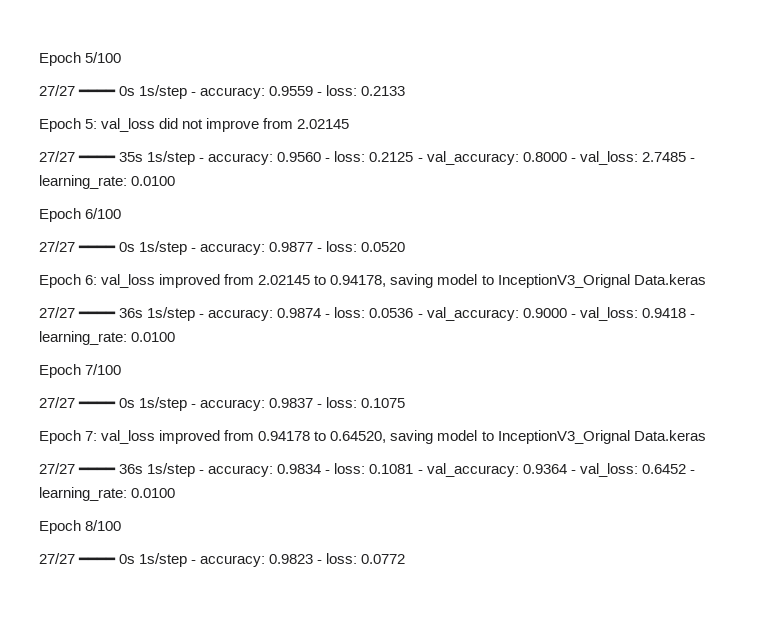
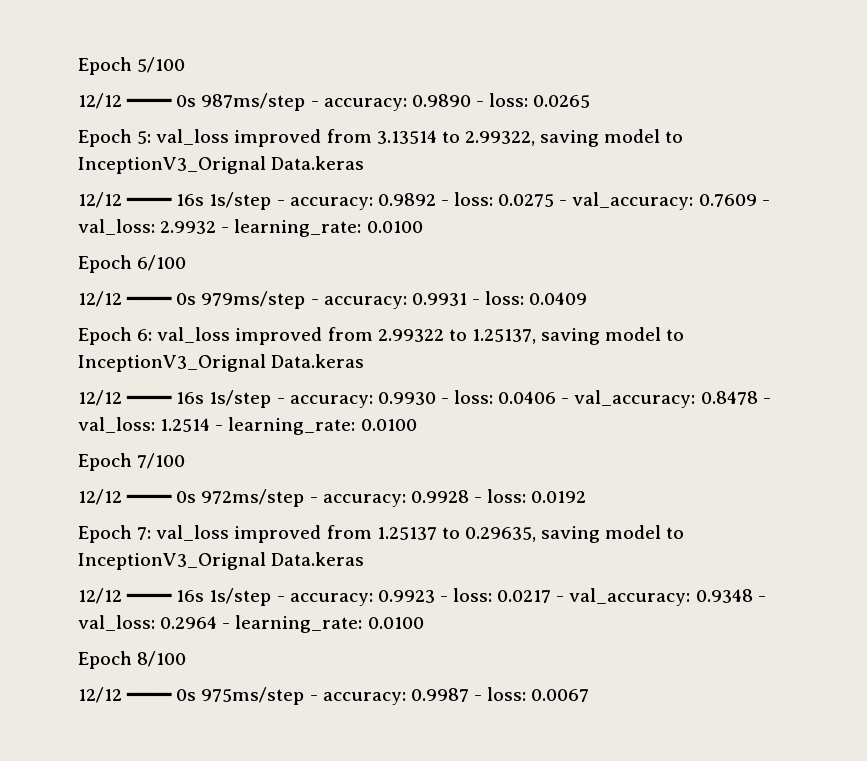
- 27/27 ━━━━ 0s 1s/step - accuracy: 0.9559 - loss: 0.2133
+ 12/12 ━━━━ 0s 987ms/step - accuracy: 0.9890 - loss: 0.0265
- Epoch 5: val_loss did not improve from 2.02145
- 27/27 ━━━━ 35s 1s/step - accuracy: 0.9560 - loss: 0.2125 - val_accuracy: 0.8000 - val_loss: 2.7485 - learning_rate: 0.0100
+ Epoch 5: val_loss improved from 3.13514 to 2.99322, saving model to InceptionV3_Orignal Data.keras
+ 12/12 ━━━━ 16s 1s/step - accuracy: 0.9892 - loss: 0.0275 - val_accuracy: 0.7609 - val_loss: 2.9932 - learning_rate: 0.0100
- 27/27 ━━━━ 0s 1s/step - accuracy: 0.9877 - loss: 0.0520
+ 12/12 ━━━━ 0s 979ms/step - accuracy: 0.9931 - loss: 0.0409
- Epoch 6: val_loss improved from 2.02145 to 0.94178, saving model to InceptionV3_Orignal Data.keras
- 27/27 ━━━━ 36s 1s/step - accuracy: 0.9874 - loss: 0.0536 - val_accuracy: 0.9000 - val_loss: 0.9418 - learning_rate: 0.0100
+ Epoch 6: val_loss improved from 2.99322 to 1.25137, saving model to InceptionV3_Orignal Data.keras
+ 12/12 ━━━━ 16s 1s/step - accuracy: 0.9930 - loss: 0.0406 - val_accuracy: 0.8478 - val_loss: 1.2514 - learning_rate: 0.0100
- 27/27 ━━━━ 0s 1s/step - accuracy: 0.9837 - loss: 0.1075
+ 12/12 ━━━━ 0s 972ms/step - accuracy: 0.9928 - loss: 0.0192
- Epoch 7: val_loss improved from 0.94178 to 0.64520, saving model to InceptionV3_Orignal Data.keras
- 27/27 ━━━━ 36s 1s/step - accuracy: 0.9834 - loss: 0.1081 - val_accuracy: 0.9364 - val_loss: 0.6452 - learning_rate: 0.0100
+ Epoch 7: val_loss improved from 1.25137 to 0.29635, saving model to InceptionV3_Orignal Data.keras
+ 12/12 ━━━━ 16s 1s/step - accuracy: 0.9923 - loss: 0.0217 - val_accuracy: 0.9348 - val_loss: 0.2964 - learning_rate: 0.0100
- 27/27 ━━━━ 0s 1s/step - accuracy: 0.9823 - loss: 0.0772
+ 12/12 ━━━━ 0s 975ms/step - accuracy: 0.9987 - loss: 0.0067

